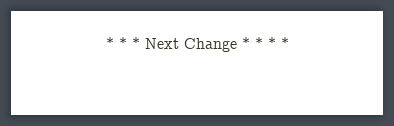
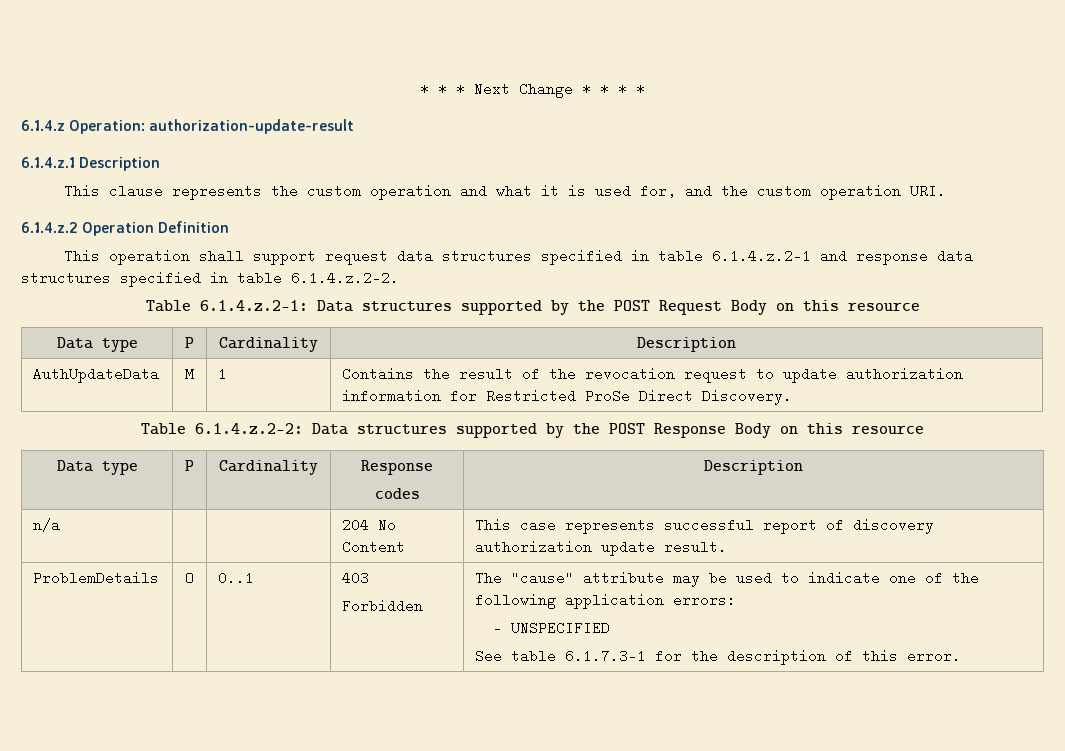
+ 6.1.4.z Operation: authorization-update-result
+ 6.1.4.z.1 Description
+ This clause represents the custom operation and what it is used for, and the custom operation URI.
+ 6.1.4.z.2 Operation Definition
+ This operation shall support request data structures specified in table 6.1.4.z.2-1 and response data structures specified in table 6.1.4.z.2-2.
+ Table 6.1.4.z.2-1: Data structures supported by the POST Request Body on this resource
+ Data type | P | Cardinality | Description
+ AuthUpdateData | M | 1 | Contains the result of the revocation request to update authorization information for Restricted ProSe Direct Discovery.
+ Table 6.1.4.z.2-2: Data structures supported by the POST Response Body on this resource
+ Data type | P | Cardinality | Response
+ codes | Description
+ n/a | | | 204 No Content | This case represents successful report of discovery authorization update result.
+ ProblemDetails | O | 0..1 | 403
+ Forbidden | The "cause" attribute may be used to indicate one of the following application errors:
+ - UNSPECIFIED
+ See table 6.1.7.3-1 for the description of this error.

